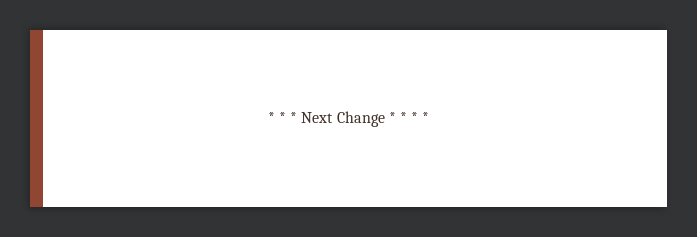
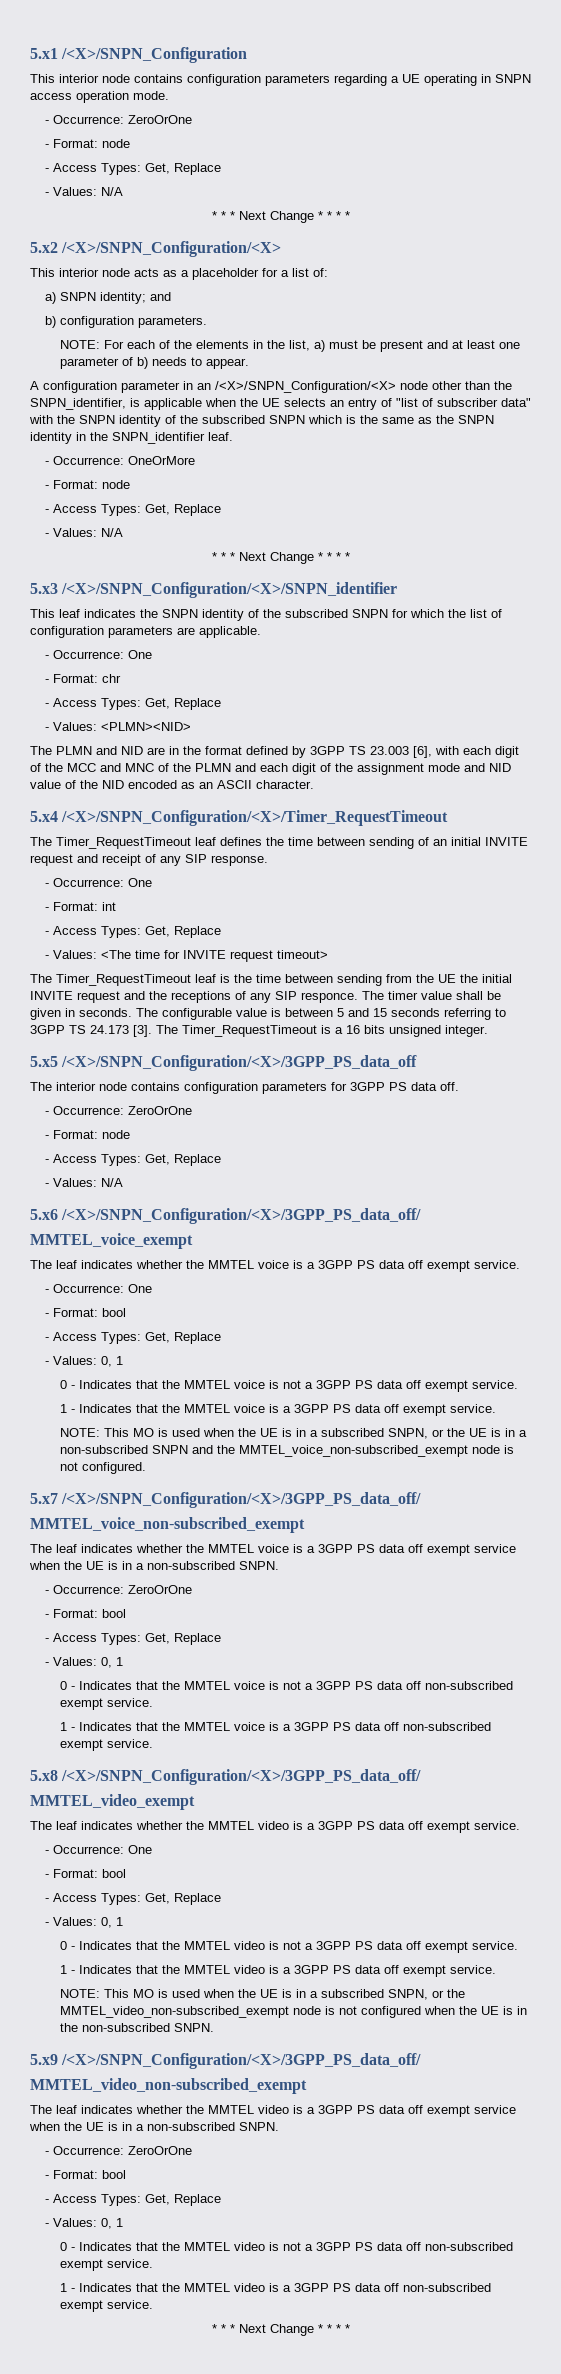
+ 5.x1 /<X>/SNPN_Configuration
+ This interior node contains configuration parameters regarding a UE operating in SNPN access operation mode.
+ - Occurrence: ZeroOrOne
+ - Format: node
+ - Access Types: Get, Replace
+ - Values: N/A
+ * * * Next Change * * * *
+ 5.x2 /<X>/SNPN_Configuration/<X>
+ This interior node acts as a placeholder for a list of:
+ a) SNPN identity; and
+ b) configuration parameters.
+ NOTE: For each of the elements in the list, a) must be present and at least one parameter of b) needs to appear.
+ A configuration parameter in an /<X>/SNPN_Configuration/<X> node other than the SNPN_identifier, is applicable when the UE selects an entry of "list of subscriber data" with the SNPN identity of the subscribed SNPN which is the same as the SNPN identity in the SNPN_identifier leaf.
+ - Occurrence: OneOrMore
+ - Format: node
+ - Access Types: Get, Replace
+ - Values: N/A
+ * * * Next Change * * * *
+ 5.x3 /<X>/SNPN_Configuration/<X>/SNPN_identifier
+ This leaf indicates the SNPN identity of the subscribed SNPN for which the list of configuration parameters are applicable.
+ - Occurrence: One
+ - Format: chr
+ - Access Types: Get, Replace
+ - Values: <PLMN><NID>
+ The PLMN and NID are in the format defined by 3GPP TS 23.003 [6], with each digit of the MCC and MNC of the PLMN and each digit of the assignment mode and NID value of the NID encoded as an ASCII character.
+ 5.x4 /<X>/SNPN_Configuration/<X>/Timer_RequestTimeout
+ The Timer_RequestTimeout leaf defines the time between sending of an initial INVITE request and receipt of any SIP response.
+ - Occurrence: One
+ - Format: int
+ - Access Types: Get, Replace
+ - Values: <The time for INVITE request timeout>
+ The Timer_RequestTimeout leaf is the time between sending from the UE the initial INVITE request and the receptions of any SIP responce. The timer value shall be given in seconds. The configurable value is between 5 and 15 seconds referring to 3GPP TS 24.173 [3]. The Timer_RequestTimeout is a 16 bits unsigned integer.
+ 5.x5 /<X>/SNPN_Configuration/<X>/3GPP_PS_data_off
+ The interior node contains configuration parameters for 3GPP PS data off.
+ - Occurrence: ZeroOrOne
+ - Format: node
+ - Access Types: Get, Replace
+ - Values: N/A
+ 5.x6 /<X>/SNPN_Configuration/<X>/3GPP_PS_data_off/
+ MMTEL_voice_exempt
+ The leaf indicates whether the MMTEL voice is a 3GPP PS data off exempt service.
+ - Occurrence: One
+ - Format: bool
+ - Access Types: Get, Replace
+ - Values: 0, 1
+ 0 - Indicates that the MMTEL voice is not a 3GPP PS data off exempt service.
+ 1 - Indicates that the MMTEL voice is a 3GPP PS data off exempt service.
+ NOTE: This MO is used when the UE is in a subscribed SNPN, or the UE is in a non-subscribed SNPN and the MMTEL_voice_non-subscribed_exempt node is not configured.
+ 5.x7 /<X>/SNPN_Configuration/<X>/3GPP_PS_data_off/
+ MMTEL_voice_non-subscribed_exempt
+ The leaf indicates whether the MMTEL voice is a 3GPP PS data off exempt service when the UE is in a non-subscribed SNPN.
+ - Occurrence: ZeroOrOne
+ - Format: bool
+ - Access Types: Get, Replace
+ - Values: 0, 1
+ 0 - Indicates that the MMTEL voice is not a 3GPP PS data off non-subscribed exempt service.
+ 1 - Indicates that the MMTEL voice is a 3GPP PS data off non-subscribed exempt service.
+ 5.x8 /<X>/SNPN_Configuration/<X>/3GPP_PS_data_off/
+ MMTEL_video_exempt
+ The leaf indicates whether the MMTEL video is a 3GPP PS data off exempt service.
+ - Occurrence: One
+ - Format: bool
+ - Access Types: Get, Replace
+ - Values: 0, 1
+ 0 - Indicates that the MMTEL video is not a 3GPP PS data off exempt service.
+ 1 - Indicates that the MMTEL video is a 3GPP PS data off exempt service.
+ NOTE: This MO is used when the UE is in a subscribed SNPN, or the MMTEL_video_non-subscribed_exempt node is not configured when the UE is in the non-subscribed SNPN.
+ 5.x9 /<X>/SNPN_Configuration/<X>/3GPP_PS_data_off/
+ MMTEL_video_non-subscribed_exempt
+ The leaf indicates whether the MMTEL video is a 3GPP PS data off exempt service when the UE is in a non-subscribed SNPN.
+ - Occurrence: ZeroOrOne
+ - Format: bool
+ - Access Types: Get, Replace
+ - Values: 0, 1
+ 0 - Indicates that the MMTEL video is not a 3GPP PS data off non-subscribed exempt service.
+ 1 - Indicates that the MMTEL video is a 3GPP PS data off non-subscribed exempt service.

